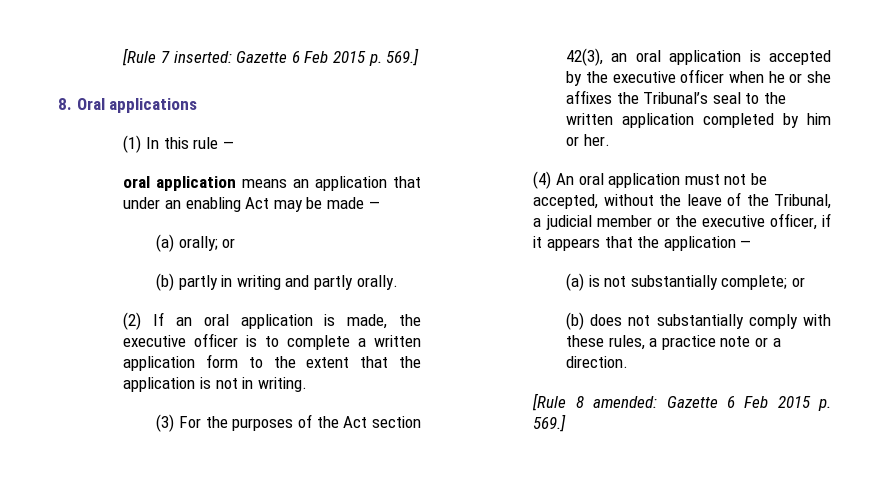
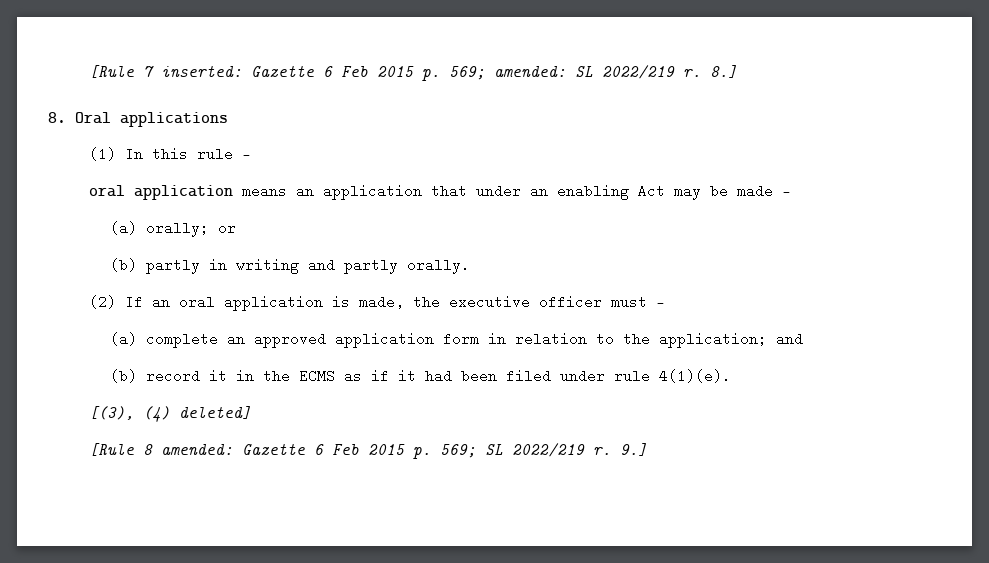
- [Rule 7 inserted: Gazette 6 Feb 2015 p. 569.]
+ [Rule 7 inserted: Gazette 6 Feb 2015 p. 569; amended: SL 2022/219 r. 8.]
- (2) If an oral application is made, the executive officer is to complete a written application form to the extent that the application is not in writing.
- (3) For the purposes of the Act section 42(3), an oral application is accepted by the executive officer when he or she affixes the Tribunal’s seal to the written application completed by him or her.
- (4) An oral application must not be accepted, without the leave of the Tribunal, a judicial member or the executive officer, if it appears that the application —
- (a) is not substantially complete; or
- (b) does not substantially comply with these rules, a practice note or a direction.
+ (2) If an oral application is made, the executive officer must —
+ (a) complete an approved application form in relation to the application; and
+ (b) record it in the ECMS as if it had been filed under rule 4(1)(e).
+ [(3), (4) deleted]
- [Rule 8 amended: Gazette 6 Feb 2015 p. 569.]
+ [Rule 8 amended: Gazette 6 Feb 2015 p. 569; SL 2022/219 r. 9.]

